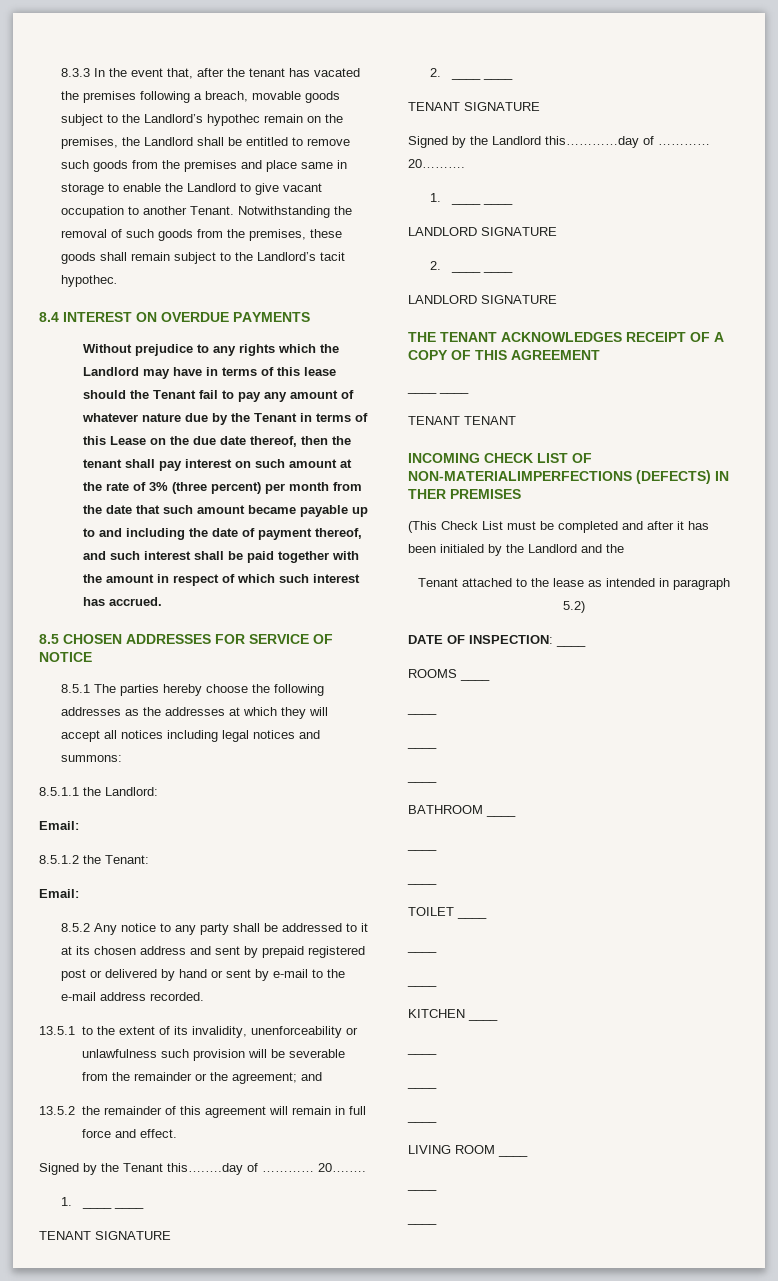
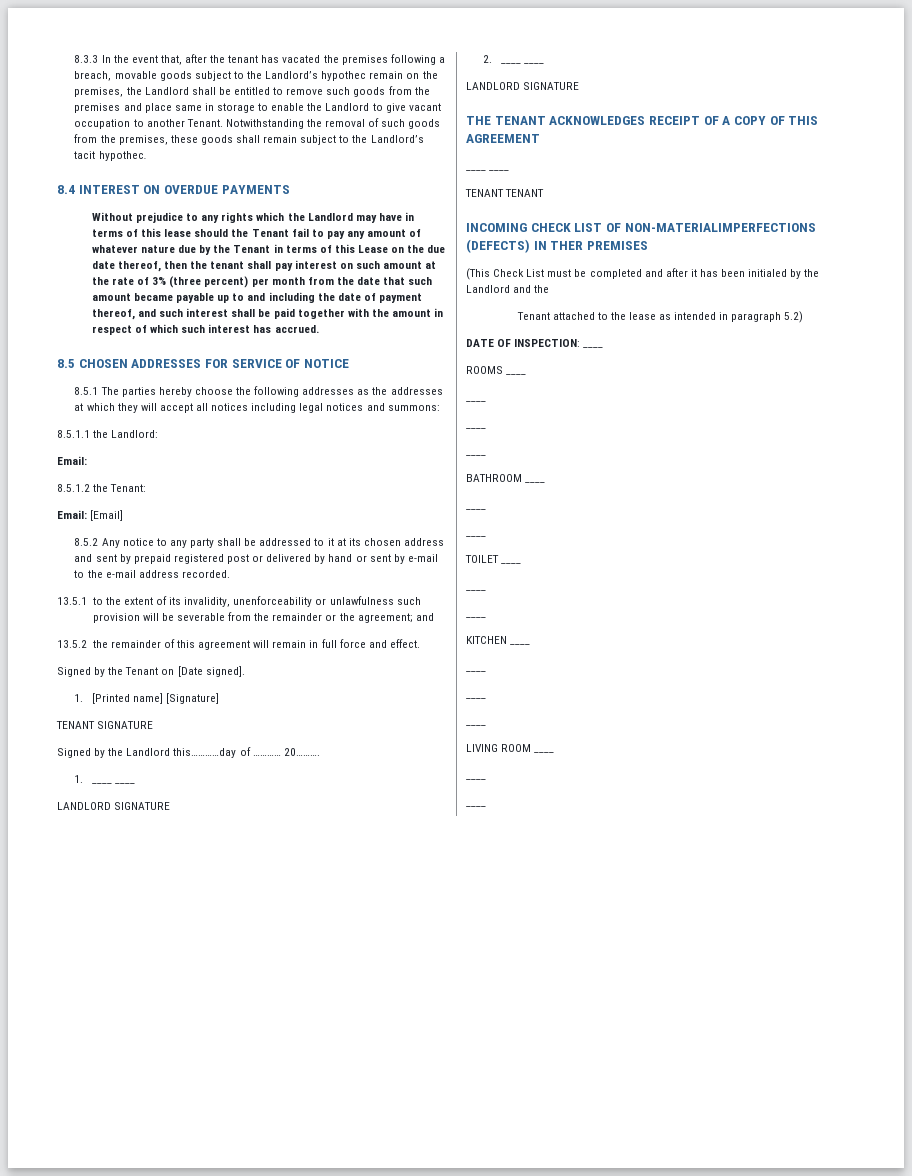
  8.5.1.2 the Tenant:
- Email:
+ Email: [Email]
- Signed by the Tenant this….….day of ………… 20….….
- 1. ____ ____
- TENANT SIGNATURE
- 2. ____ ____
+ Signed by the Tenant on [Date signed].
+ 1. [Printed name] [Signature]

